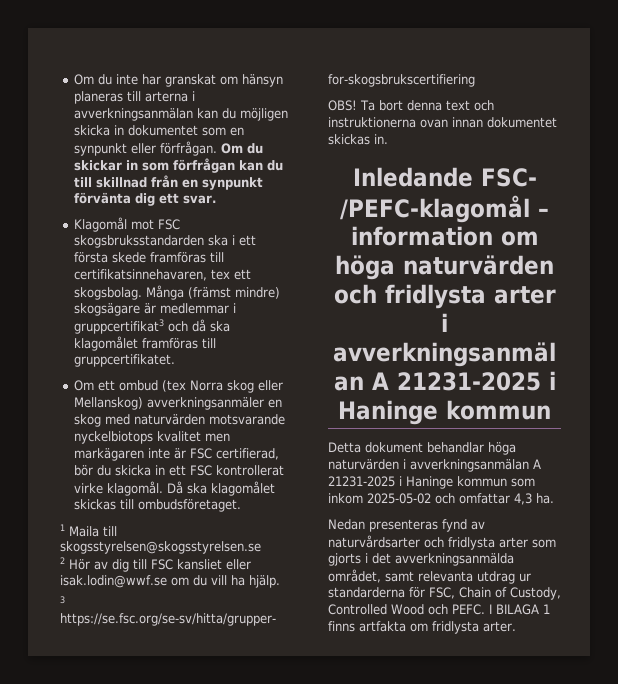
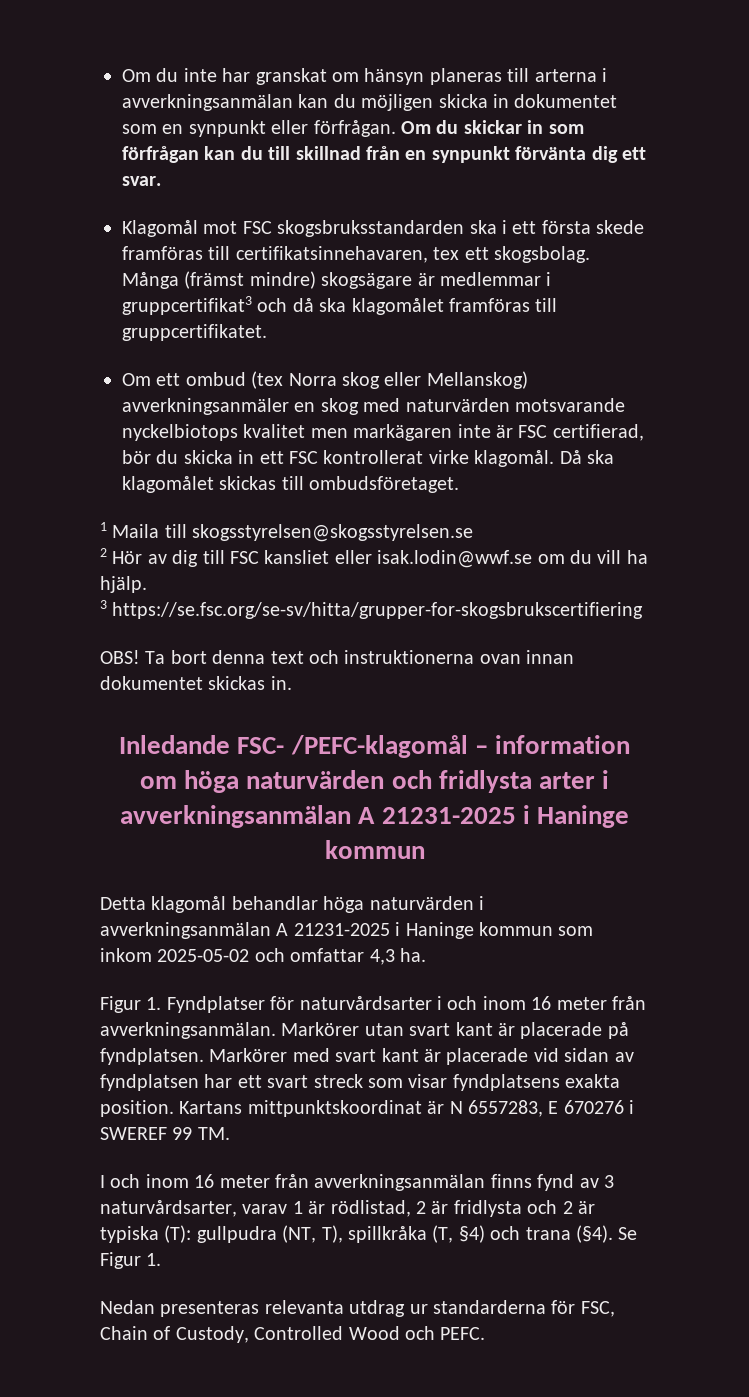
- Detta dokument behandlar höga naturvärden i avverkningsanmälan A 21231-2025 i Haninge kommun som inkom 2025-05-02 och omfattar 4,3 ha.
+ Detta klagomål behandlar höga naturvärden i avverkningsanmälan A 21231-2025 i Haninge kommun som inkom 2025-05-02 och omfattar 4,3 ha.
- Nedan presenteras fynd av naturvårdsarter och fridlysta arter som gjorts i det avverkningsanmälda området, samt relevanta utdrag ur standarderna för FSC, Chain of Custody, Controlled Wood och PEFC. I BILAGA 1 finns artfakta om fridlysta arter.
+ Figur 1. Fyndplatser för naturvårdsarter i och inom 16 meter från avverkningsanmälan. Markörer utan svart kant är placerade på fyndplatsen. Markörer med svart kant är placerade vid sidan av fyndplatsen har ett svart streck som visar fyndplatsens exakta position. Kartans mittpunktskoordinat är N 6557283, E 670276 i SWEREF 99 TM.
+ I och inom 16 meter från avverkningsanmälan finns fynd av 3 naturvårdsarter, varav 1 är rödlistad, 2 är fridlysta och 2 är typiska (T): gullpudra (NT, T), spillkråka (T, §4) och trana (§4). Se Figur 1.
+ Nedan presenteras relevanta utdrag ur standarderna för FSC, Chain of Custody, Controlled Wood och PEFC.

